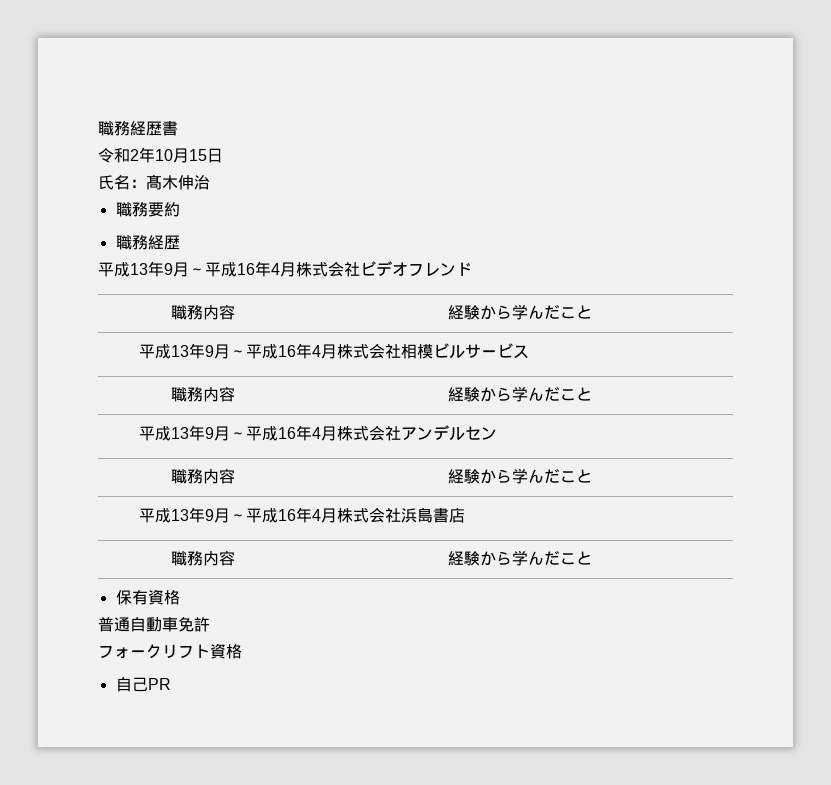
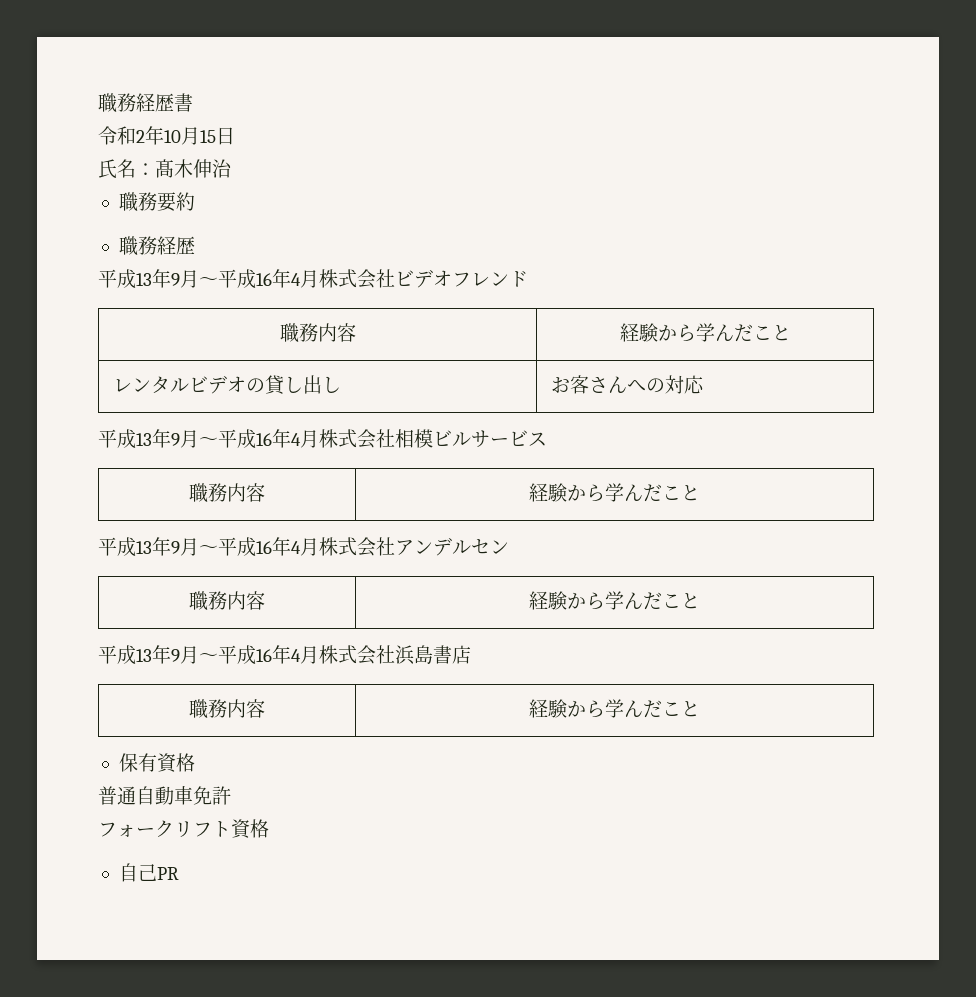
+ レンタルビデオの貸し出し | お客さんへの対応

